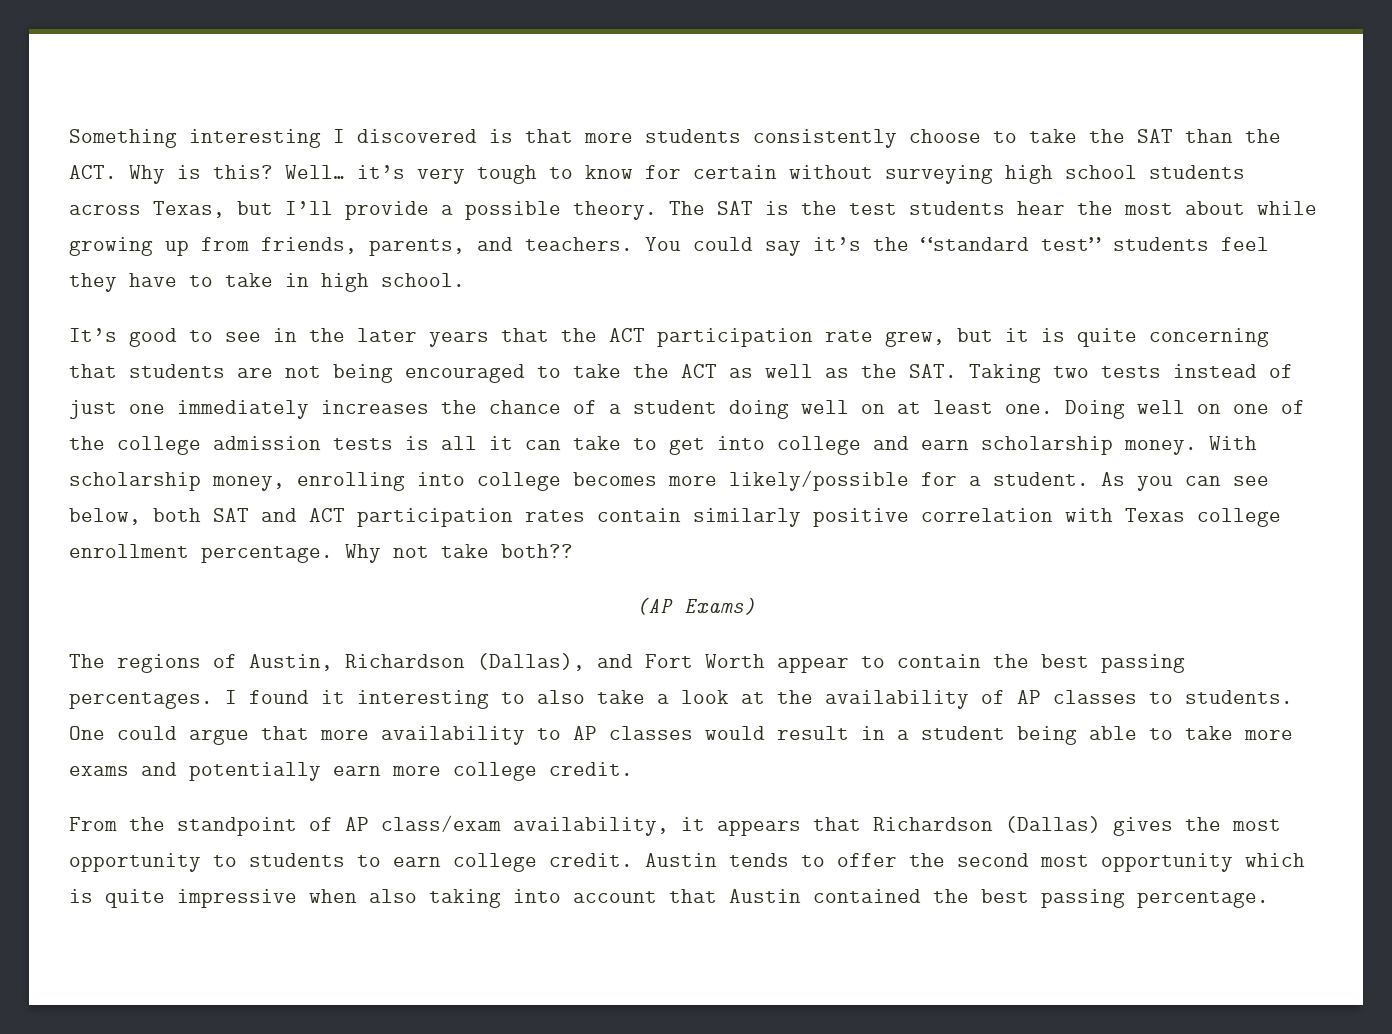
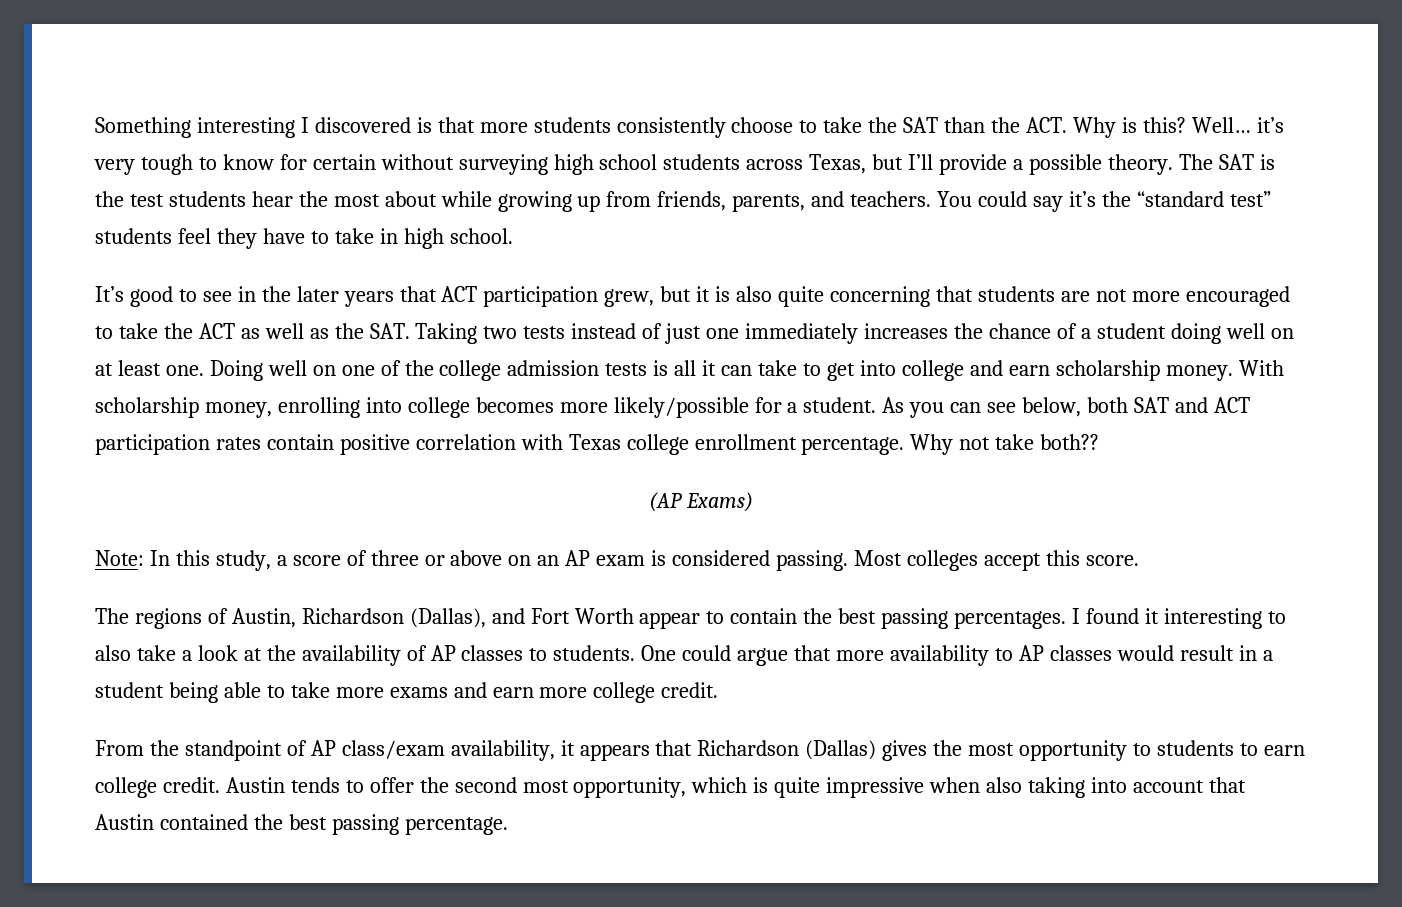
- It’s good to see in the later years that the ACT participation rate grew, but it is quite concerning that students are not being encouraged to take the ACT as well as the SAT. Taking two tests instead of just one immediately increases the chance of a student doing well on at least one.
+ It’s good to see in the later years that ACT participation grew, but it is also quite concerning that students are not more encouraged to take the ACT as well as the SAT. Taking two tests instead of just one immediately increases the chance of a student doing well on at least one.
- As you can see below, both SAT and ACT participation rates contain similarly positive correlation with Texas college enrollment percentage.
+ As you can see below, both SAT and ACT participation rates contain positive correlation with Texas college enrollment percentage.
+ Note: In this study, a score of three or above on an AP exam is considered passing. Most colleges accept this score.
- One could argue that more availability to AP classes would result in a student being able to take more exams and potentially earn more college credit.
+ One could argue that more availability to AP classes would result in a student being able to take more exams and earn more college credit.
- Austin tends to offer the second most opportunity which is quite impressive when also taking into account that Austin contained the best passing percentage.
+ Austin tends to offer the second most opportunity, which is quite impressive when also taking into account that Austin contained the best passing percentage.

